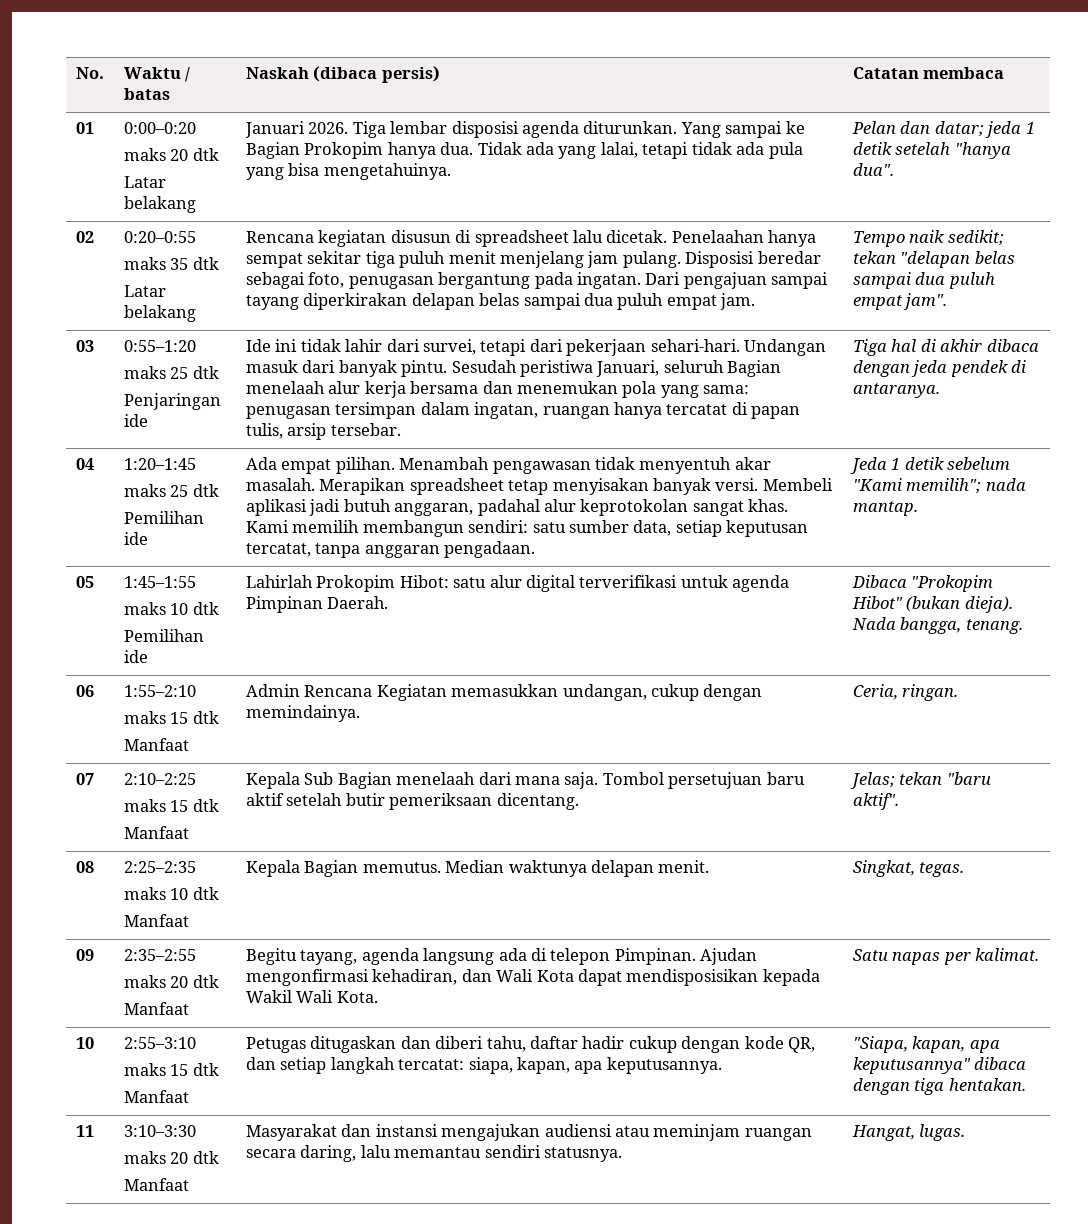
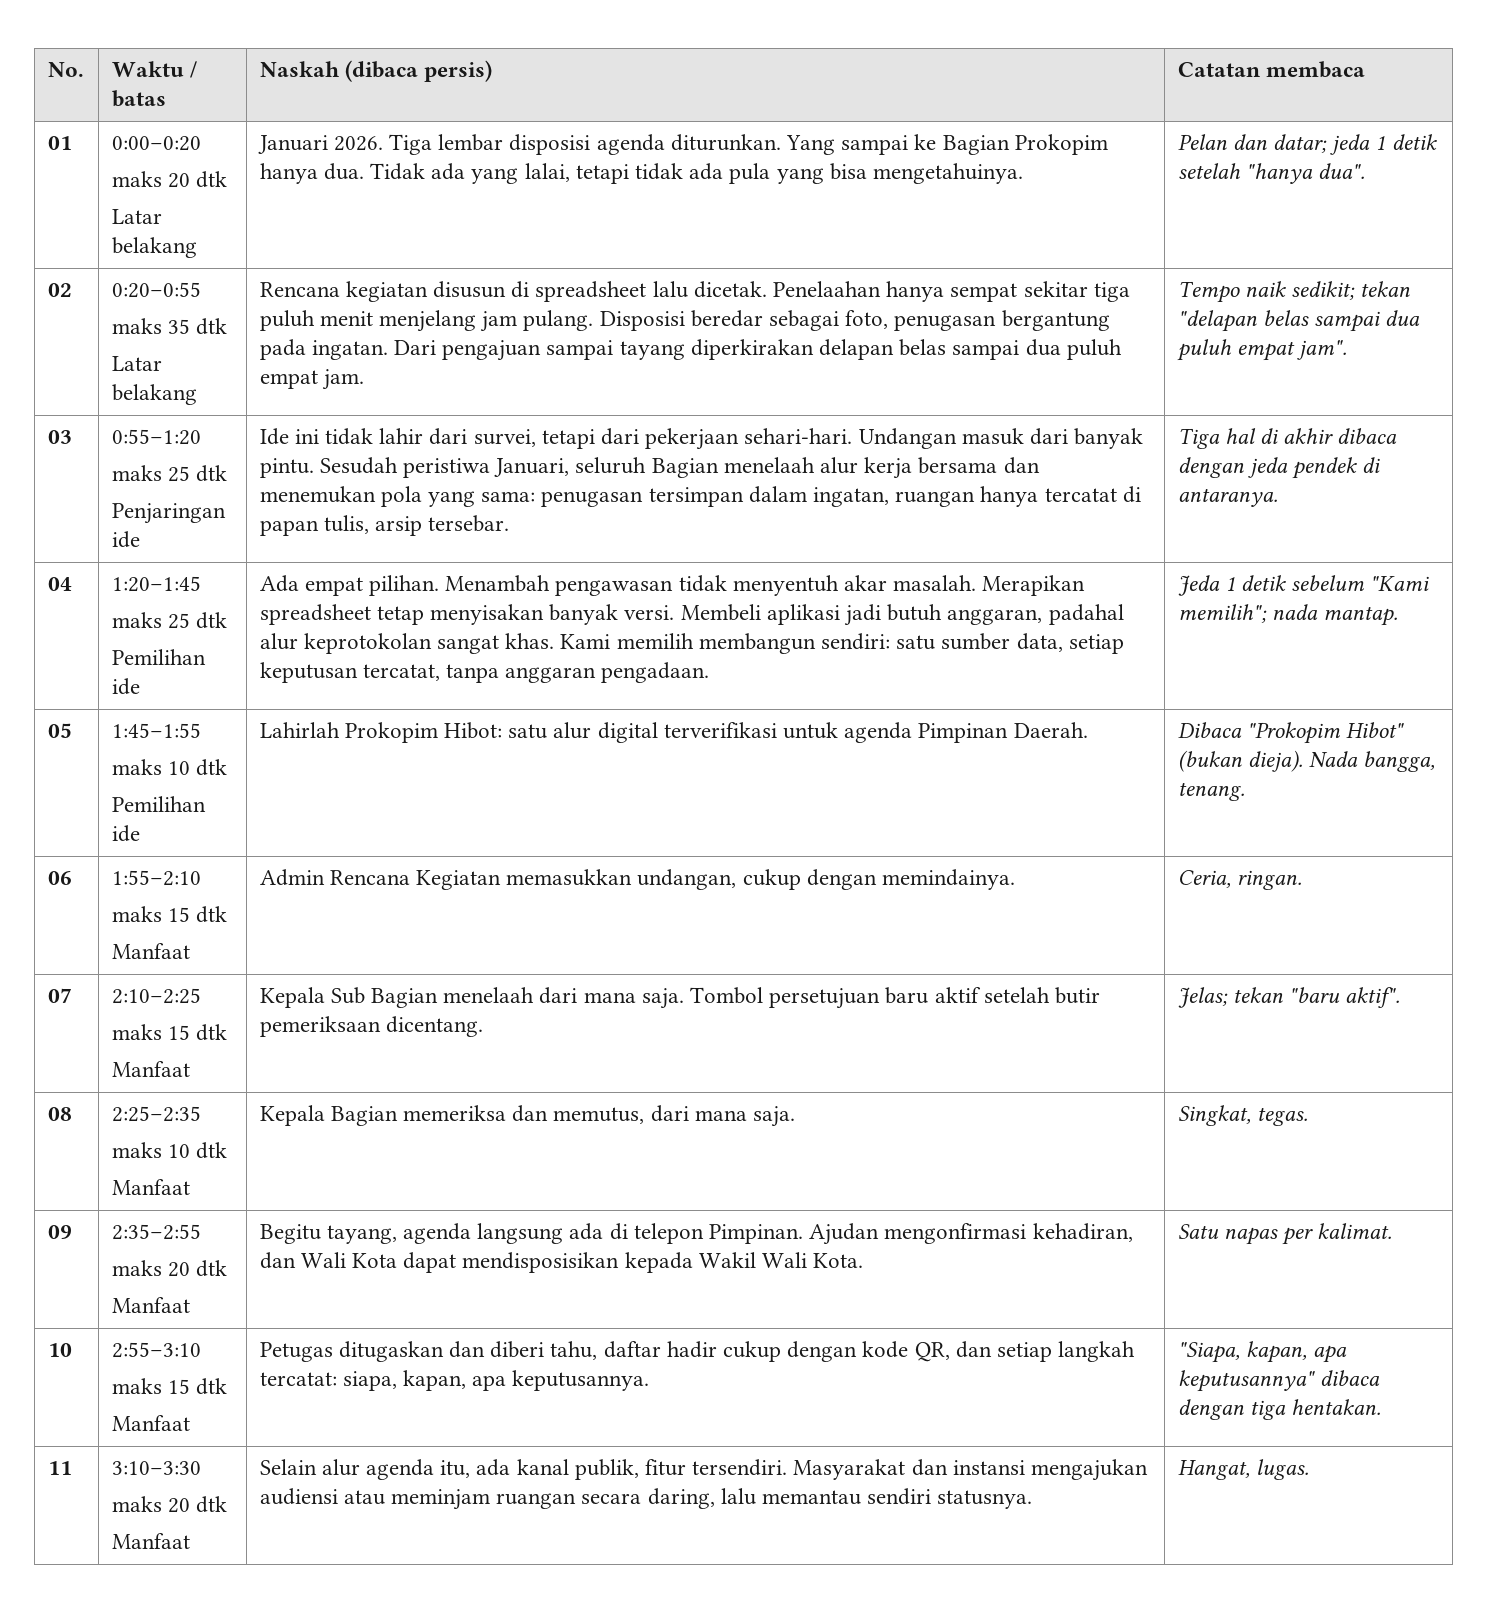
  08 | 2:25–2:35
  maks 10 dtk
- Manfaat | Kepala Bagian memutus. Median waktunya delapan menit. | Singkat, tegas.
+ Manfaat | Kepala Bagian memeriksa dan memutus, dari mana saja. | Singkat, tegas.
  11 | 3:10–3:30
  maks 20 dtk
- Manfaat | Masyarakat dan instansi mengajukan audiensi atau meminjam ruangan secara daring, lalu memantau sendiri statusnya. | Hangat, lugas.
+ Manfaat | Selain alur agenda itu, ada kanal publik, fitur tersendiri. Masyarakat dan instansi mengajukan audiensi atau meminjam ruangan secara daring, lalu memantau sendiri statusnya. | Hangat, lugas.

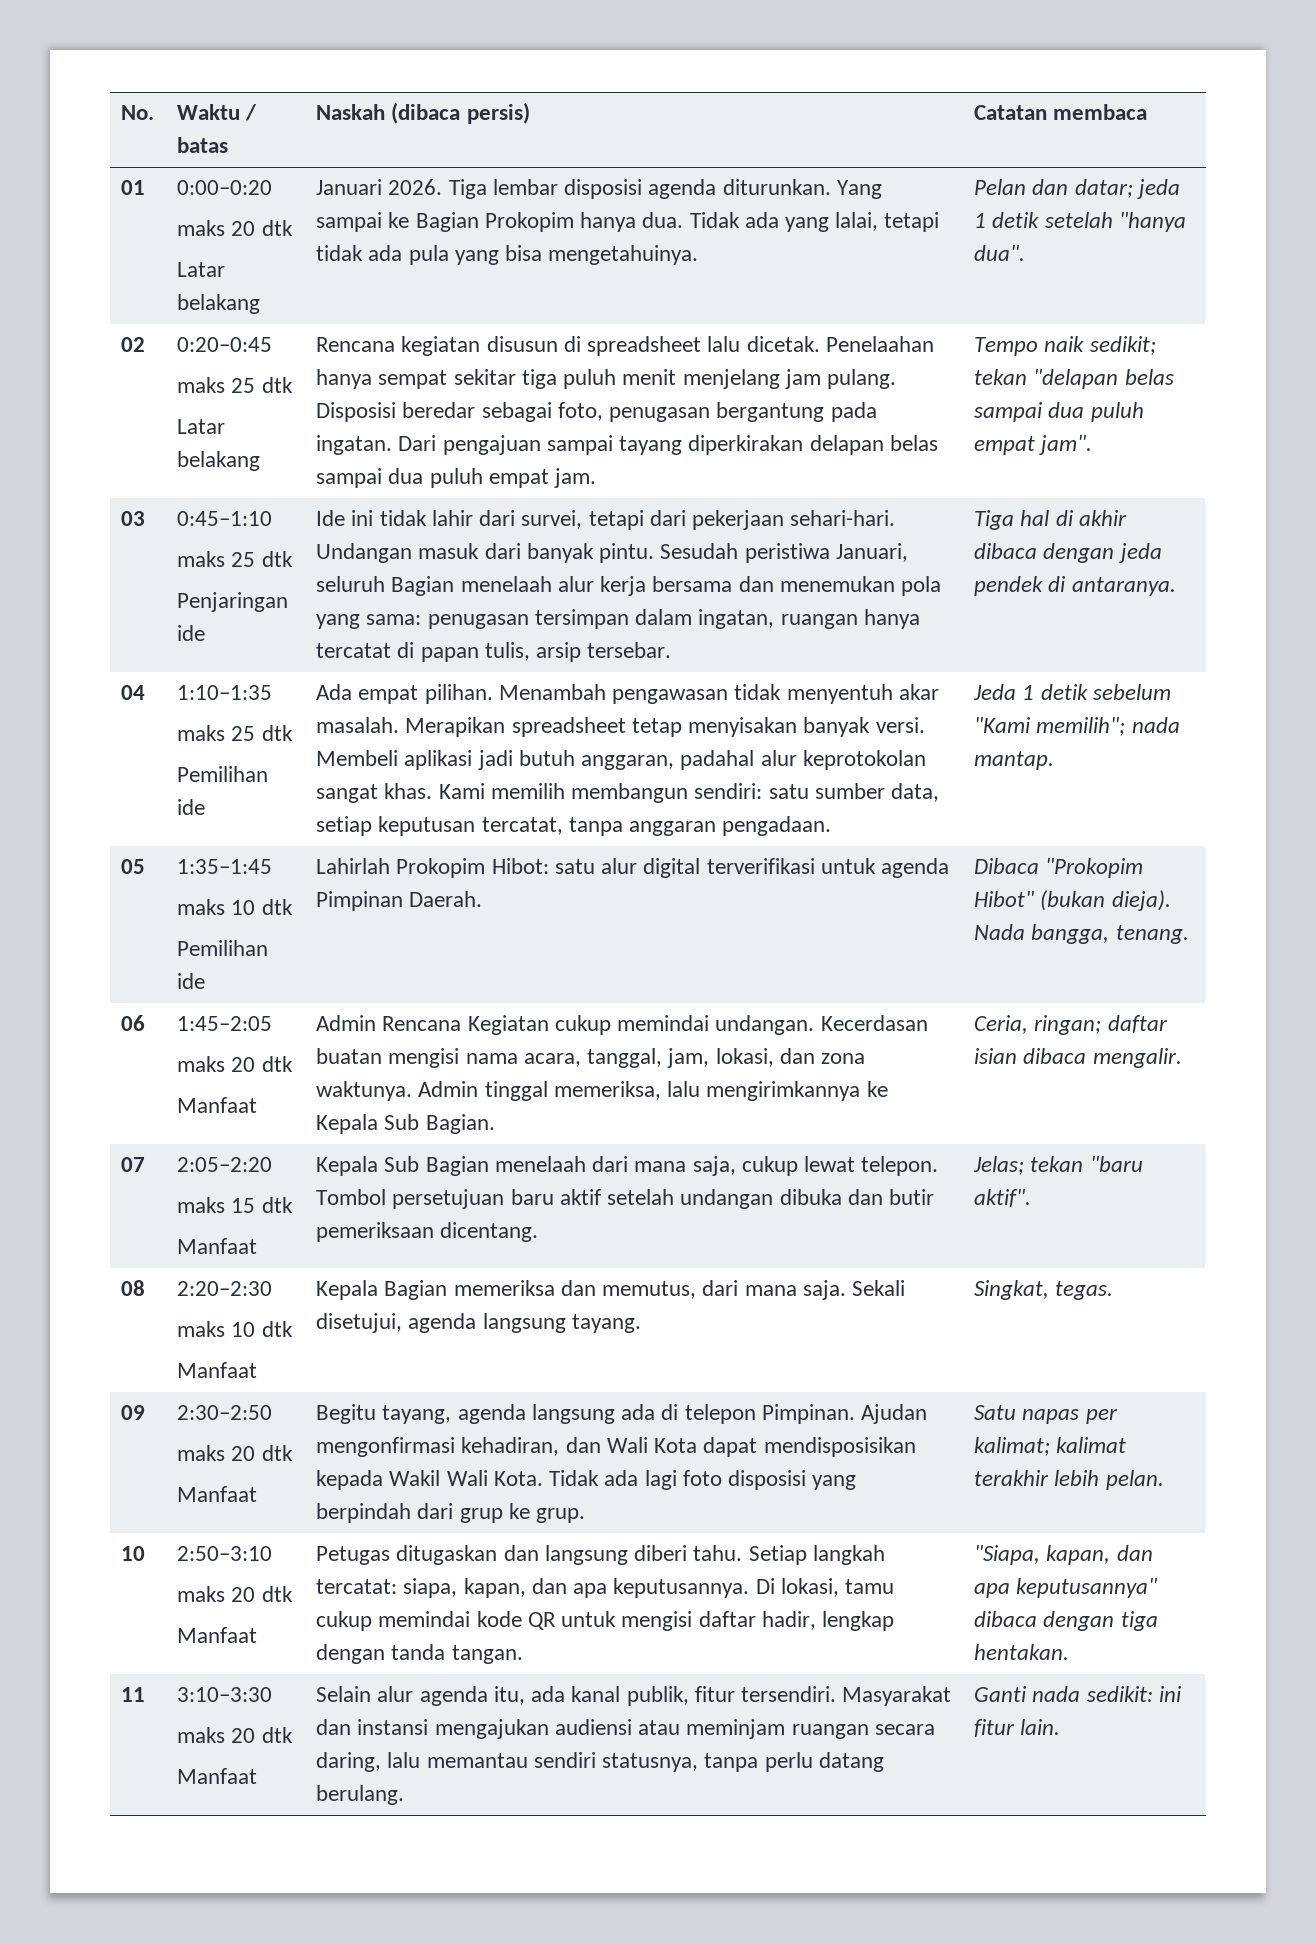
- 0:20–0:55
- maks 35 dtk
+ 0:20–0:45
+ maks 25 dtk
- 0:55–1:20
+ 0:45–1:10
- 1:20–1:45
+ 1:10–1:35
- 05 | 1:45–1:55
+ 05 | 1:35–1:45
- 06 | 1:55–2:10
- maks 15 dtk
- Manfaat | Admin Rencana Kegiatan memasukkan undangan, cukup dengan memindainya. | Ceria, ringan.
+ 06 | 1:45–2:05
+ maks 20 dtk
+ Manfaat | Admin Rencana Kegiatan cukup memindai undangan. Kecerdasan buatan mengisi nama acara, tanggal, jam, lokasi, dan zona waktunya. Admin tinggal memeriksa, lalu mengirimkannya ke Kepala Sub Bagian. | Ceria, ringan; daftar isian dibaca mengalir.
- 07 | 2:10–2:25
+ 07 | 2:05–2:20
  maks 15 dtk
- Manfaat | Kepala Sub Bagian menelaah dari mana saja. Tombol persetujuan baru aktif setelah butir pemeriksaan dicentang. | Jelas; tekan "baru aktif".
+ Manfaat | Kepala Sub Bagian menelaah dari mana saja, cukup lewat telepon. Tombol persetujuan baru aktif setelah undangan dibuka dan butir pemeriksaan dicentang. | Jelas; tekan "baru aktif".
- 08 | 2:25–2:35
+ 08 | 2:20–2:30
  maks 10 dtk
- Manfaat | Kepala Bagian memeriksa dan memutus, dari mana saja. | Singkat, tegas.
+ Manfaat | Kepala Bagian memeriksa dan memutus, dari mana saja. Sekali disetujui, agenda langsung tayang. | Singkat, tegas.
- 2:35–2:55
+ 2:30–2:50
- Ajudan mengonfirmasi kehadiran, dan Wali Kota dapat mendisposisikan kepada Wakil Wali Kota. | Satu napas per kalimat.
+ Ajudan mengonfirmasi kehadiran, dan Wali Kota dapat mendisposisikan kepada Wakil Wali Kota. Tidak ada lagi foto disposisi yang berpindah dari grup ke grup. | Satu napas per kalimat; kalimat terakhir lebih pelan.
- 2:55–3:10
- maks 15 dtk
+ 2:50–3:10
+ maks 20 dtk
- Petugas ditugaskan dan diberi tahu, daftar hadir cukup dengan kode QR, dan setiap langkah tercatat: siapa, kapan, apa keputusannya.
+ Petugas ditugaskan dan langsung diberi tahu. Setiap langkah tercatat: siapa, kapan, dan apa keputusannya. Di lokasi, tamu cukup memindai kode QR untuk mengisi daftar hadir, lengkap dengan tanda tangan.
- "Siapa, kapan, apa keputusannya" dibaca dengan tiga hentakan.
+ "Siapa, kapan, dan apa keputusannya" dibaca dengan tiga hentakan.
  11 | 3:10–3:30
  maks 20 dtk
- Manfaat | Selain alur agenda itu, ada kanal publik, fitur tersendiri. Masyarakat dan instansi mengajukan audiensi atau meminjam ruangan secara daring, lalu memantau sendiri statusnya. | Hangat, lugas.
+ Manfaat | Selain alur agenda itu, ada kanal publik, fitur tersendiri. Masyarakat dan instansi mengajukan audiensi atau meminjam ruangan secara daring, lalu memantau sendiri statusnya, tanpa perlu datang berulang. | Ganti nada sedikit: ini fitur lain.

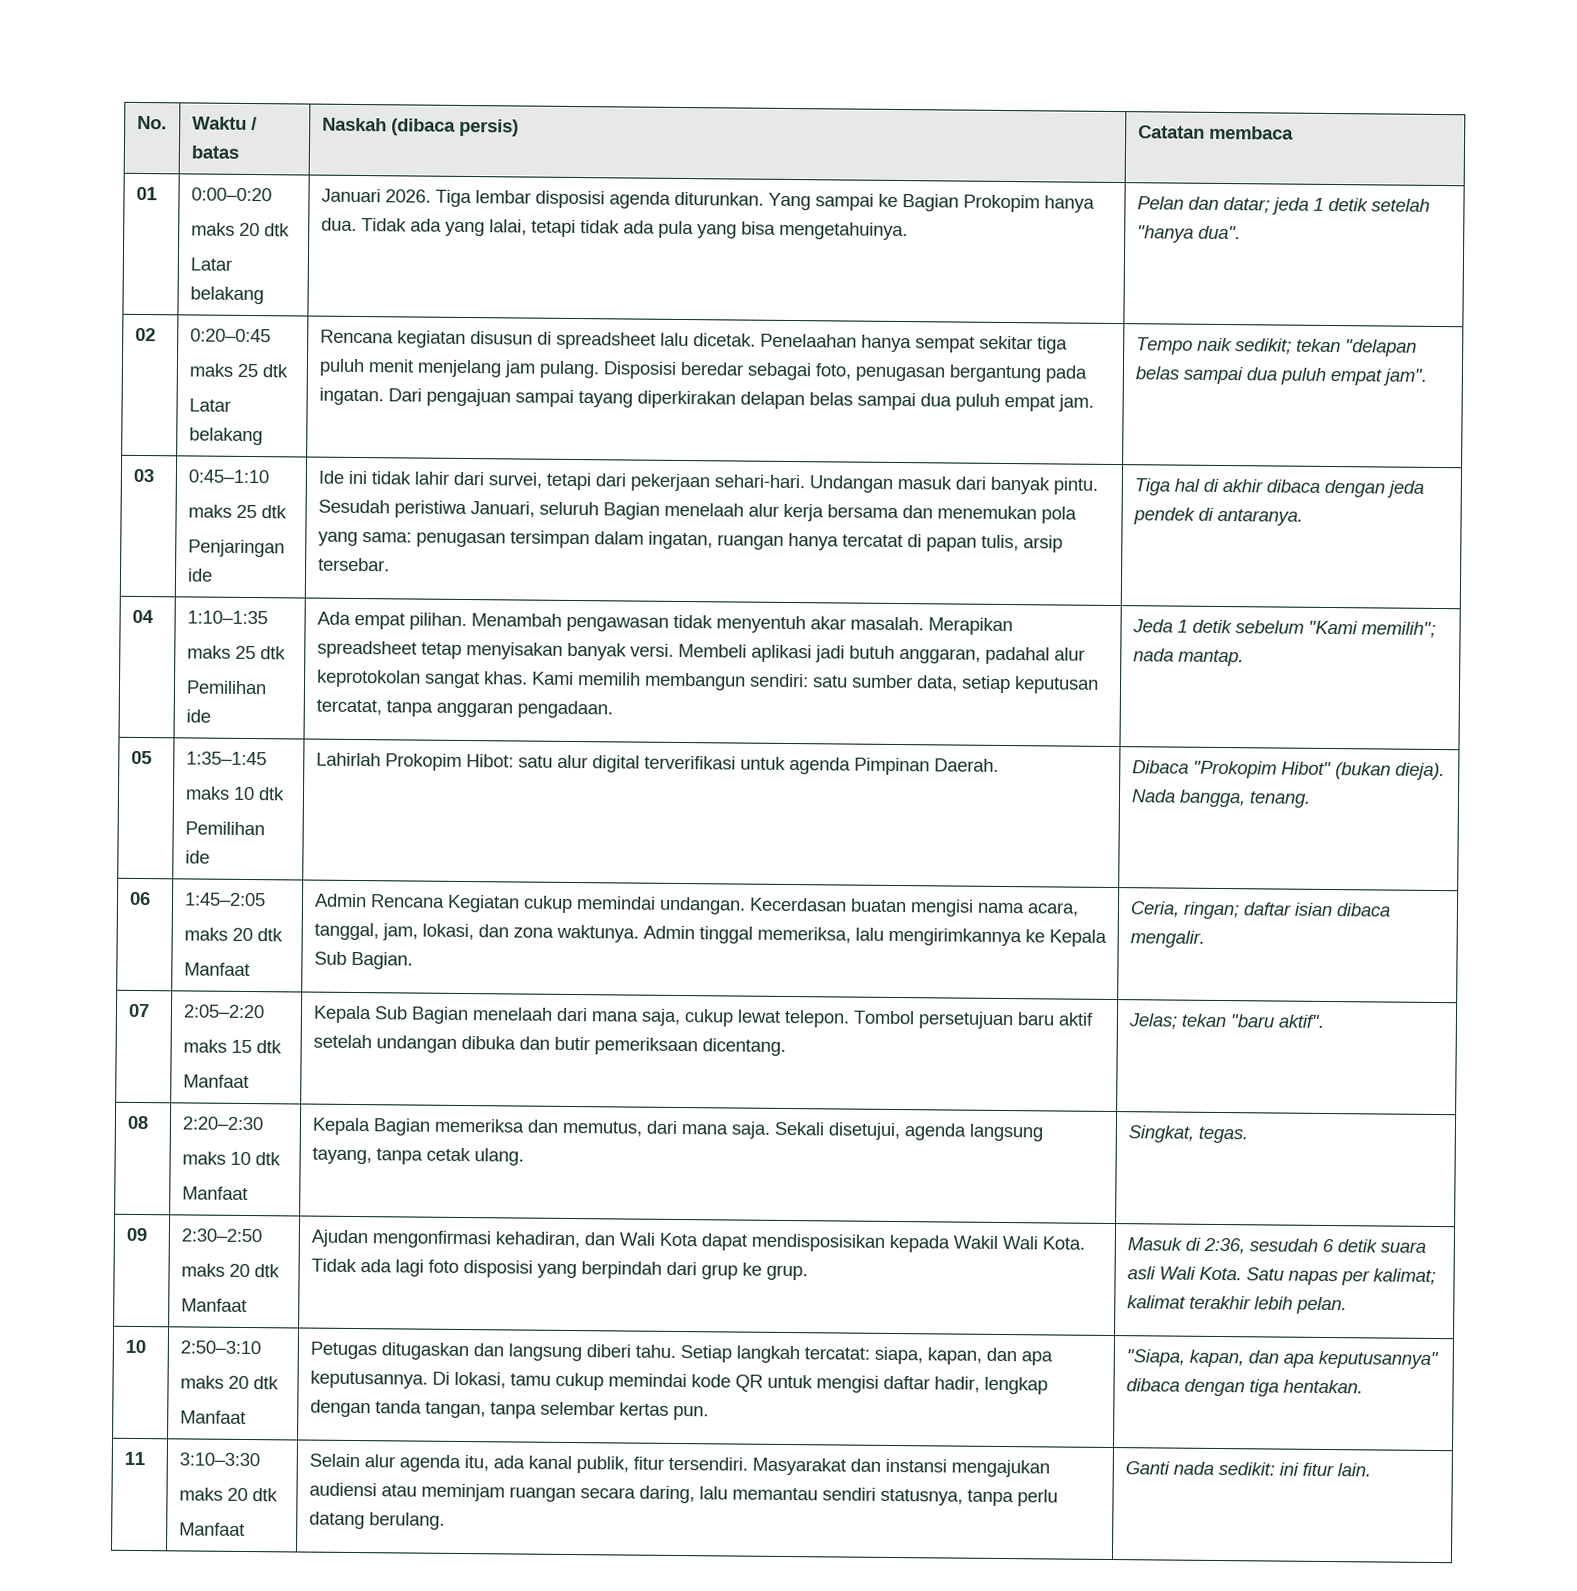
  08 | 2:20–2:30
  maks 10 dtk
- Manfaat | Kepala Bagian memeriksa dan memutus, dari mana saja. Sekali disetujui, agenda langsung tayang. | Singkat, tegas.
+ Manfaat | Kepala Bagian memeriksa dan memutus, dari mana saja. Sekali disetujui, agenda langsung tayang, tanpa cetak ulang. | Singkat, tegas.
- Begitu tayang, agenda langsung ada di telepon Pimpinan.
+ Masuk di 2:36, sesudah 6 detik suara asli Wali Kota.
- Di lokasi, tamu cukup memindai kode QR untuk mengisi daftar hadir, lengkap dengan tanda tangan.
+ Di lokasi, tamu cukup memindai kode QR untuk mengisi daftar hadir, lengkap dengan tanda tangan, tanpa selembar kertas pun.

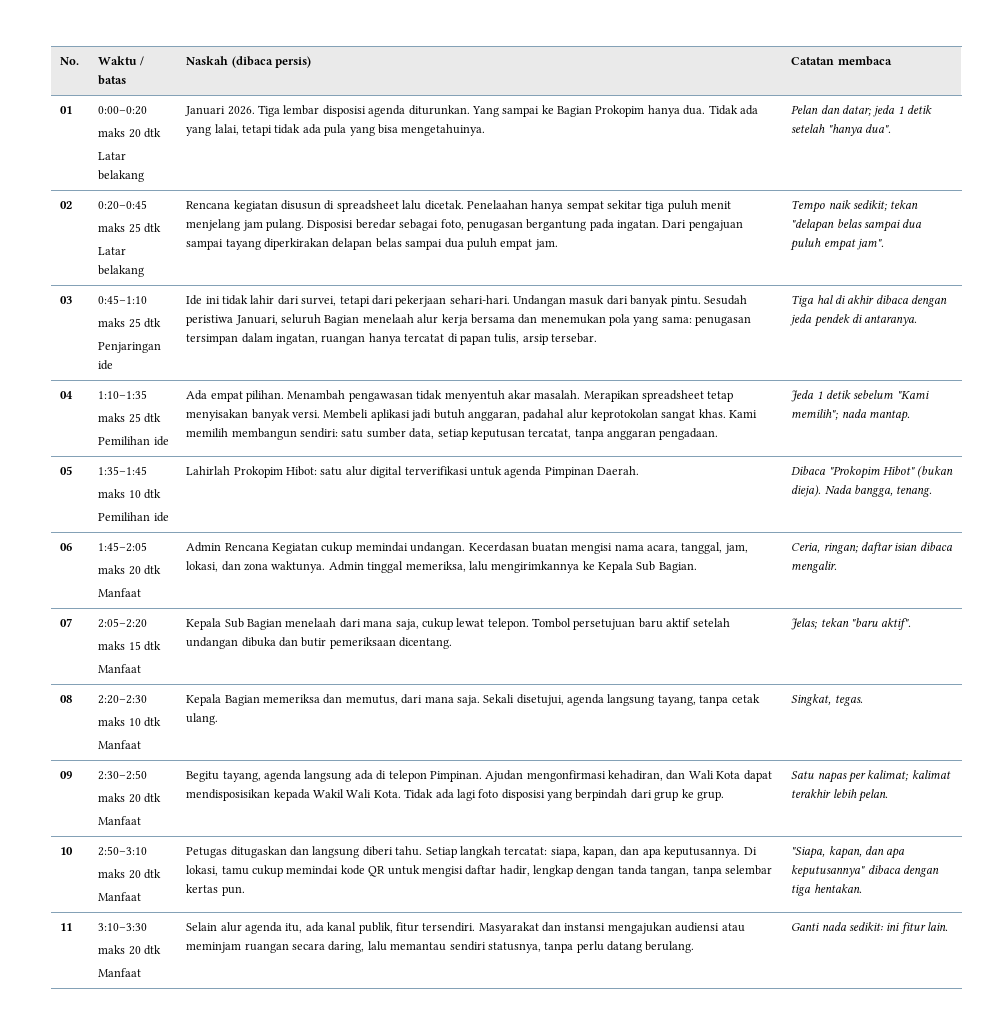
+ Begitu tayang, agenda langsung ada di telepon Pimpinan.
- Masuk di 2:36, sesudah 6 detik suara asli Wali Kota.

